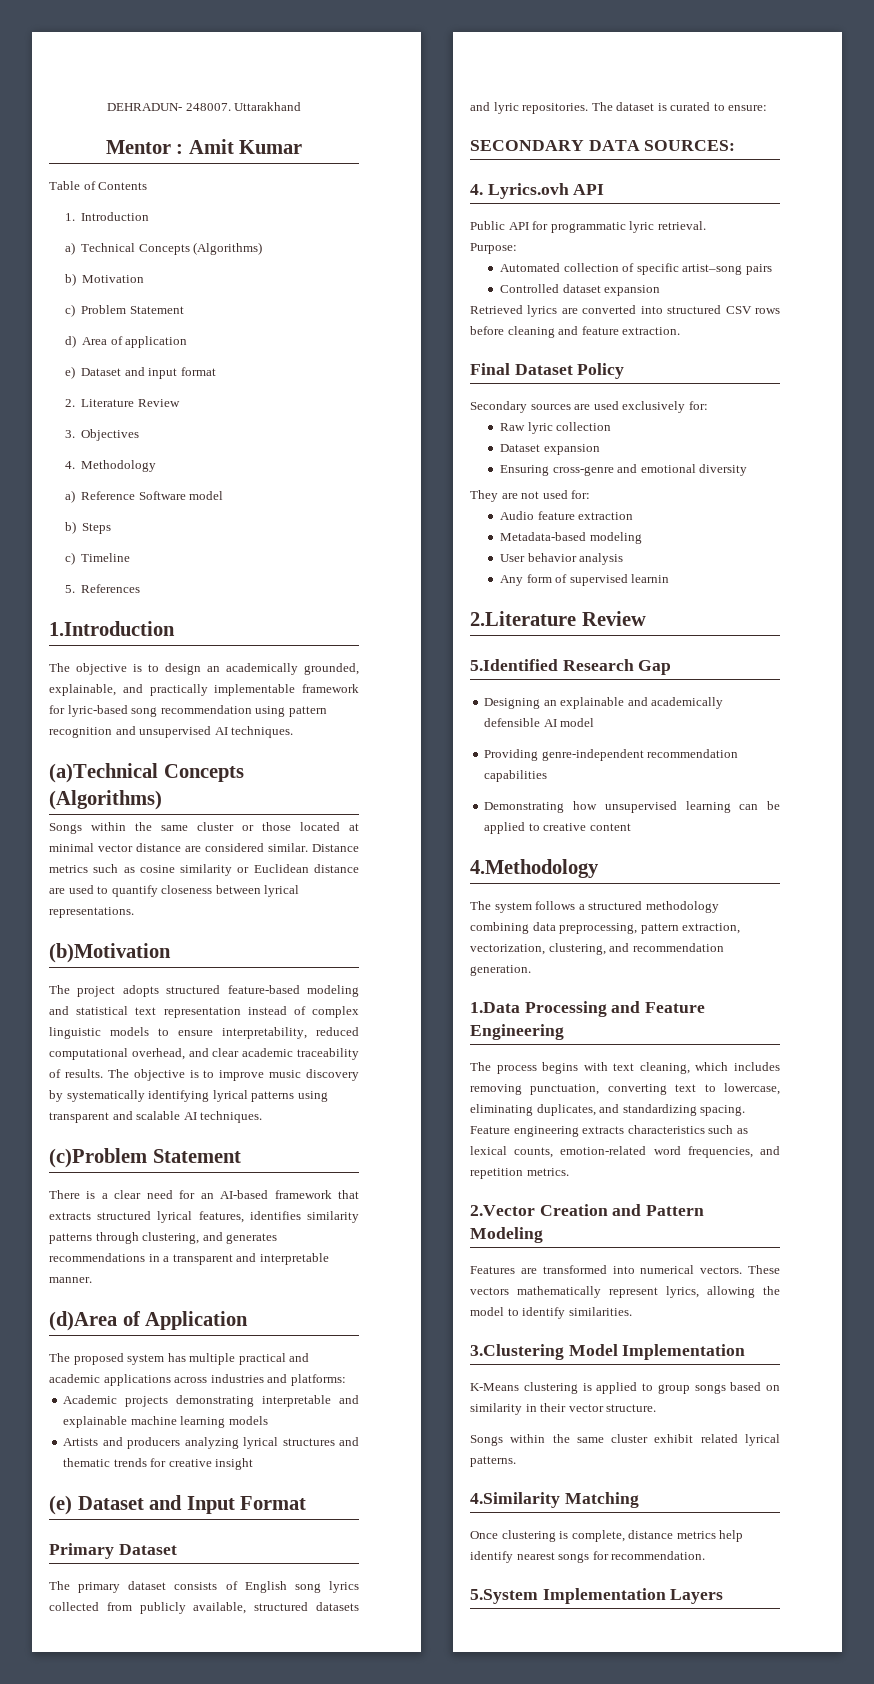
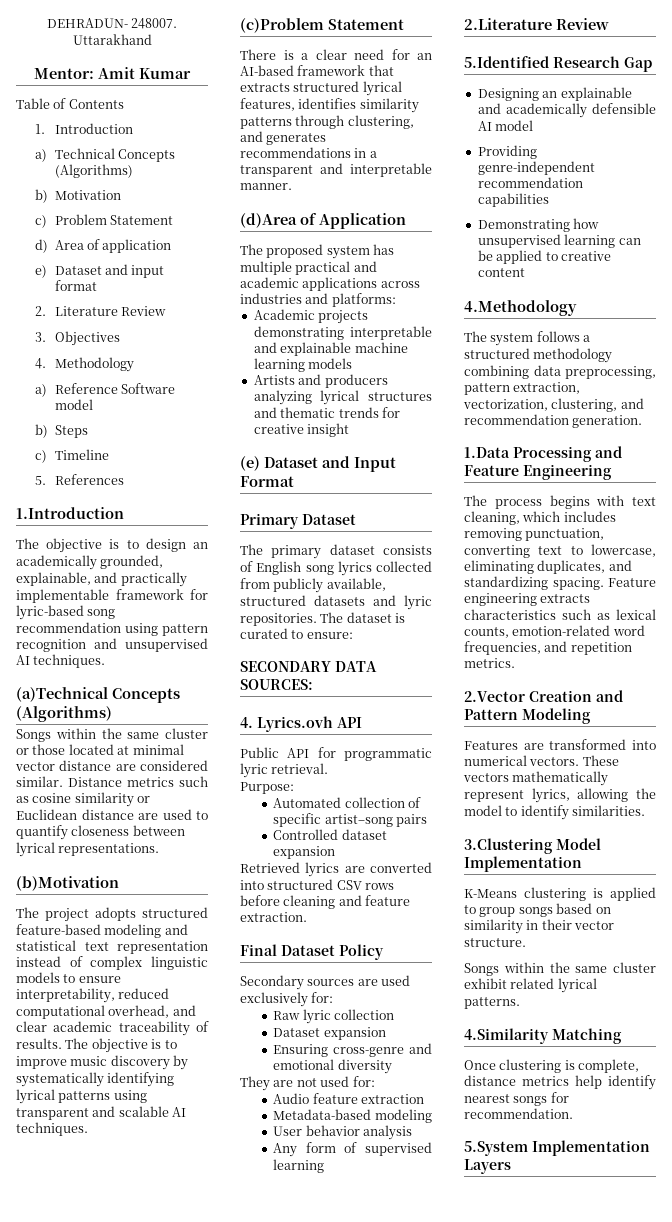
- Mentor : Amit Kumar
+ Mentor: Amit Kumar
- Any form of supervised learnin
+ Any form of supervised learning

